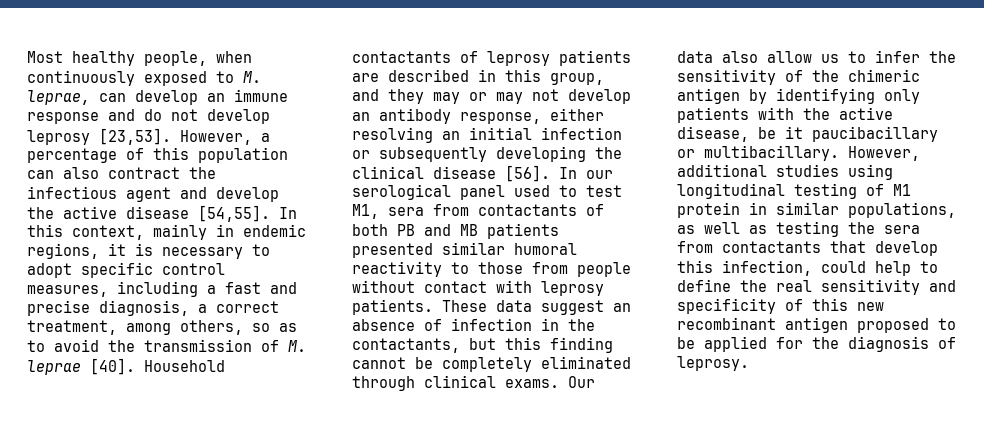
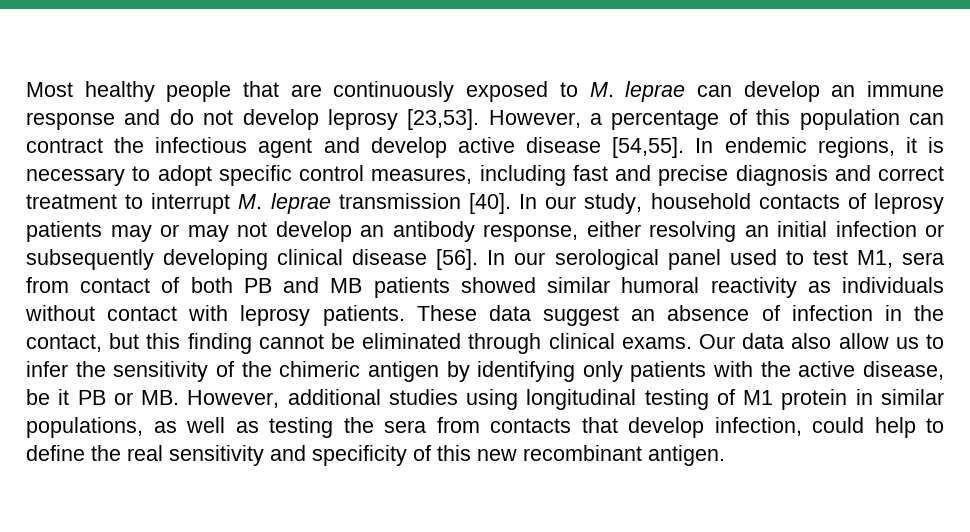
- Most healthy people, when continuously exposed to M. leprae, can develop an immune response and do not develop leprosy [23,53].
+ Most healthy people that are continuously exposed to M. leprae can develop an immune response and do not develop leprosy [23,53].
- However, a percentage of this population can also contract the infectious agent and develop the active disease [54,55].
+ However, a percentage of this population can contract the infectious agent and develop active disease [54,55].
- In this context, mainly in endemic regions, it is necessary to adopt specific control measures, including a fast and precise diagnosis, a correct treatment, among others, so as to avoid the transmission of M. leprae [40]. Household contactants of leprosy patients are described in this group, and they may or may not develop an antibody response, either resolving an initial infection or subsequently developing the clinical disease [56].
+ In endemic regions, it is necessary to adopt specific control measures, including fast and precise diagnosis and correct treatment to interrupt M. leprae transmission [40]. In our study, household contacts of leprosy patients may or may not develop an antibody response, either resolving an initial infection or subsequently developing clinical disease [56].
- In our serological panel used to test M1, sera from contactants of both PB and MB patients presented similar humoral reactivity to those from people without contact with leprosy patients.
+ In our serological panel used to test M1, sera from contact of both PB and MB patients showed similar humoral reactivity as individuals without contact with leprosy patients.
- These data suggest an absence of infection in the contactants, but this finding cannot be completely eliminated through clinical exams.
+ These data suggest an absence of infection in the contact, but this finding cannot be eliminated through clinical exams.
- Our data also allow us to infer the sensitivity of the chimeric antigen by identifying only patients with the active disease, be it paucibacillary or multibacillary. However, additional studies using longitudinal testing of M1 protein in similar populations, as well as testing the sera from contactants that develop this infection, could help to define the real sensitivity and specificity of this new recombinant antigen proposed to be applied for the diagnosis of leprosy.
+ Our data also allow us to infer the sensitivity of the chimeric antigen by identifying only patients with the active disease, be it PB or MB. However, additional studies using longitudinal testing of M1 protein in similar populations, as well as testing the sera from contacts that develop infection, could help to define the real sensitivity and specificity of this new recombinant antigen.

